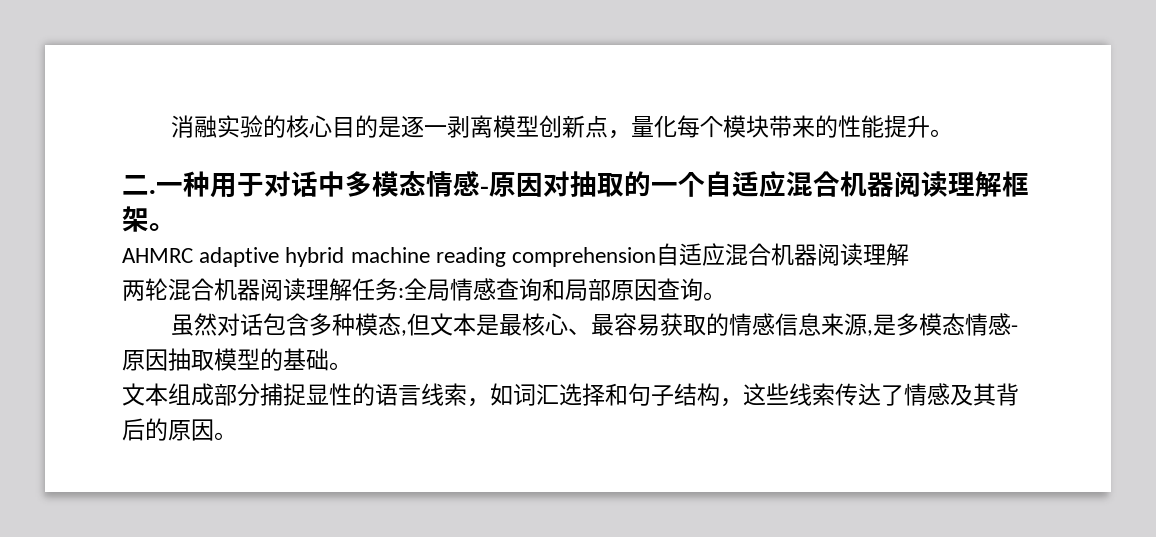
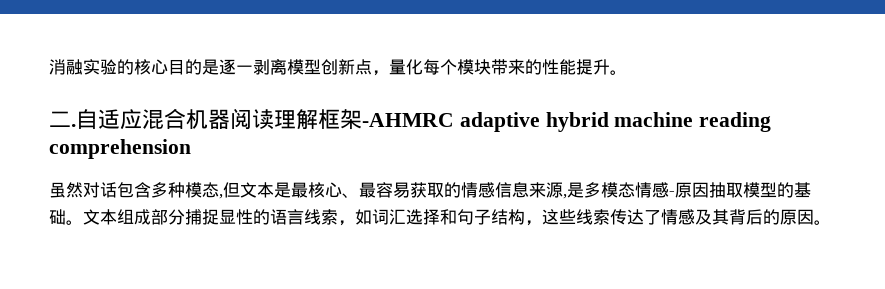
- 一种用于对话中多模态情感-原因对抽取的一个自适应混合机器阅读理解框架。
- AHMRC adaptive hybrid machine reading comprehension自适应混合机器阅读理解
- 两轮混合机器阅读理解任务:全局情感查询和局部原因查询。
+ 自适应混合机器阅读理解框架-AHMRC adaptive hybrid machine reading comprehension
- 虽然对话包含多种模态,但文本是最核心、最容易获取的情感信息来源,是多模态情感-原因抽取模型的基础。
- 文本组成部分捕捉显性的语言线索，如词汇选择和句子结构，这些线索传达了情感及其背后的原因。
+ 虽然对话包含多种模态,但文本是最核心、最容易获取的情感信息来源,是多模态情感-原因抽取模型的基础。文本组成部分捕捉显性的语言线索，如词汇选择和句子结构，这些线索传达了情感及其背后的原因。

